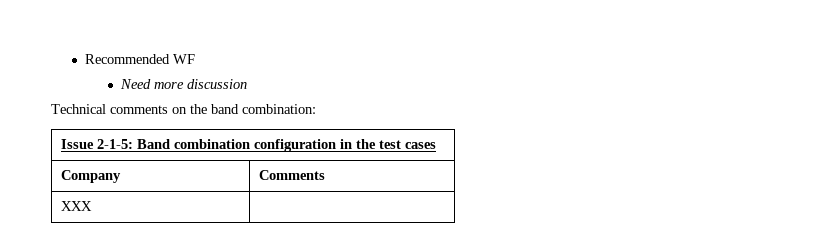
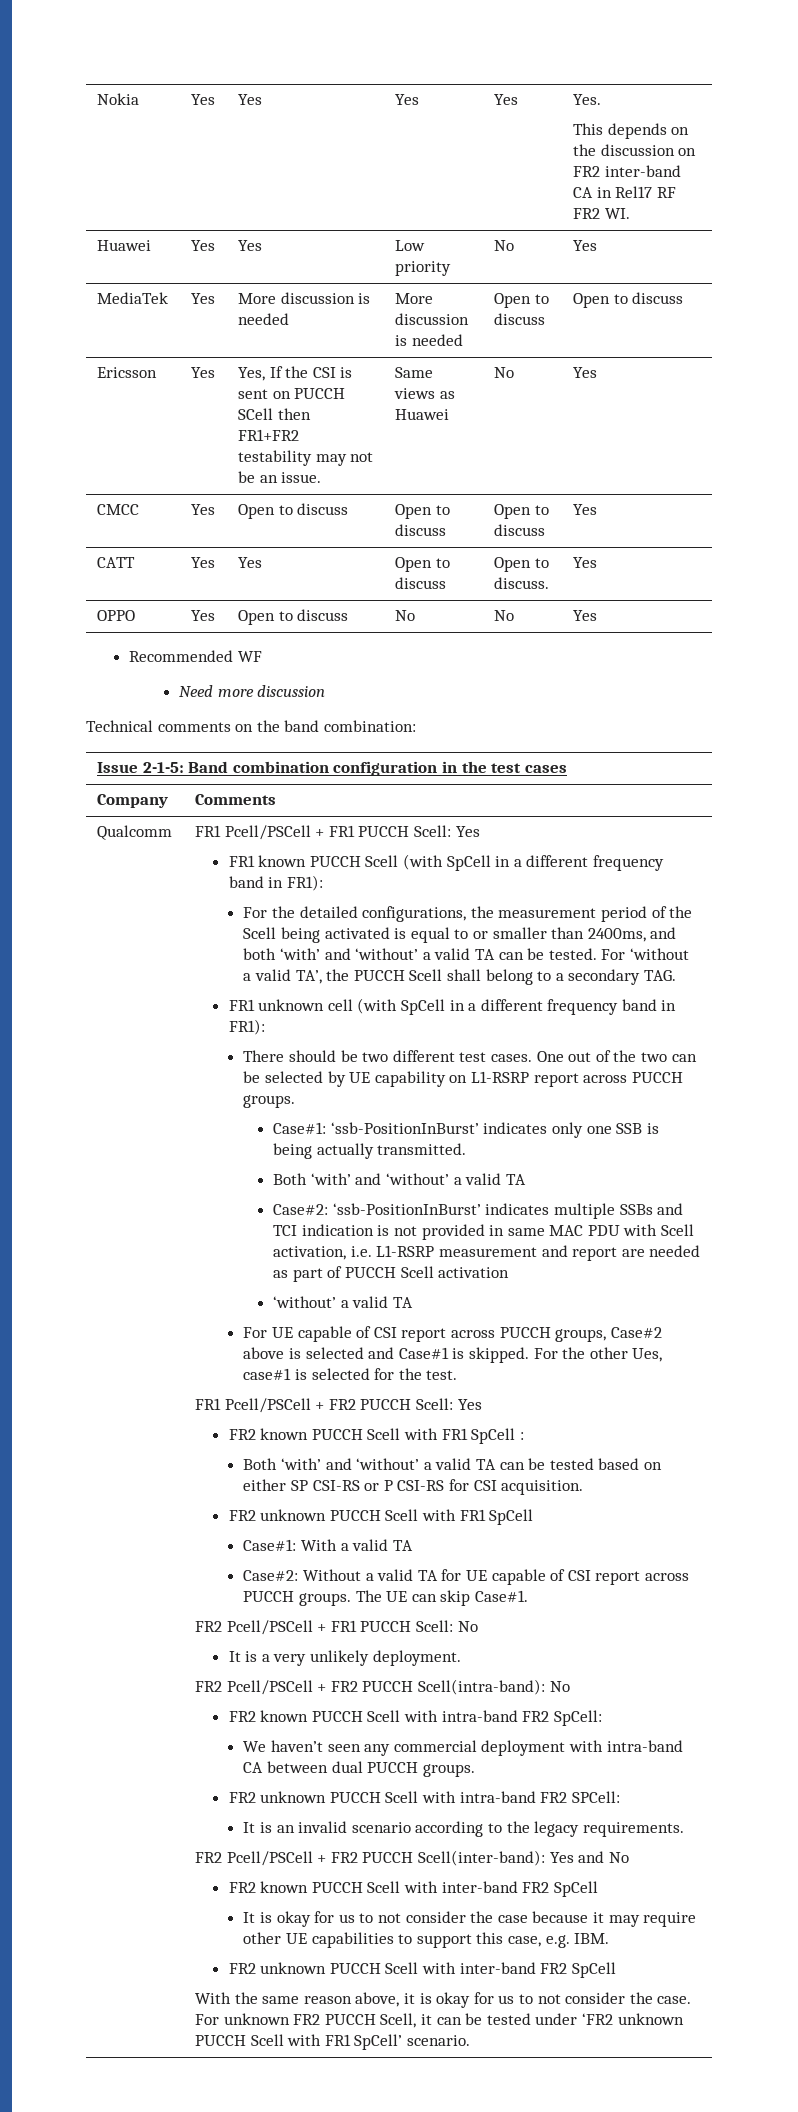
+ Nokia | Yes | Yes | Yes | Yes | Yes.
+ This depends on the discussion on FR2 inter-band CA in Rel17 RF FR2 WI.
+ Huawei | Yes | Yes | Low priority | No | Yes
+ MediaTek | Yes | More discussion is needed | More discussion is needed | Open to discuss | Open to discuss
+ Ericsson | Yes | Yes, If the CSI is sent on PUCCH SCell then FR1+FR2 testability may not be an issue. | Same views as Huawei | No | Yes
+ CMCC | Yes | Open to discuss | Open to discuss | Open to discuss | Yes
+ CATT | Yes | Yes | Open to discuss | Open to discuss. | Yes
+ OPPO | Yes | Open to discuss | No | No | Yes
- XXX
+ Qualcomm | FR1 Pcell/PSCell + FR1 PUCCH Scell: Yes
+ FR1 known PUCCH Scell (with SpCell in a different frequency band in FR1):
+ For the detailed configurations, the measurement period of the Scell being activated is equal to or smaller than 2400ms, and both ‘with’ and ‘without’ a valid TA can be tested. For ‘without a valid TA’, the PUCCH Scell shall belong to a secondary TAG.
+ FR1 unknown cell (with SpCell in a different frequency band in FR1):
+ There should be two different test cases. One out of the two can be selected by UE capability on L1-RSRP report across PUCCH groups.
+ Case#1: ‘ssb-PositionInBurst’ indicates only one SSB is being actually transmitted.
+ Both ‘with’ and ‘without’ a valid TA
+ Case#2: ‘ssb-PositionInBurst’ indicates multiple SSBs and TCI indication is not provided in same MAC PDU with Scell activation, i.e. L1-RSRP measurement and report are needed as part of PUCCH Scell activation
+ ‘without’ a valid TA
+ For UE capable of CSI report across PUCCH groups, Case#2 above is selected and Case#1 is skipped. For the other Ues, case#1 is selected for the test.
+ FR1 Pcell/PSCell + FR2 PUCCH Scell: Yes
+ FR2 known PUCCH Scell with FR1 SpCell :
+ Both ‘with’ and ‘without’ a valid TA can be tested based on either SP CSI-RS or P CSI-RS for CSI acquisition.
+ FR2 unknown PUCCH Scell with FR1 SpCell
+ Case#1: With a valid TA
+ Case#2: Without a valid TA for UE capable of CSI report across PUCCH groups. The UE can skip Case#1.
+ FR2 Pcell/PSCell + FR1 PUCCH Scell: No
+ It is a very unlikely deployment.
+ FR2 Pcell/PSCell + FR2 PUCCH Scell(intra-band): No
+ FR2 known PUCCH Scell with intra-band FR2 SpCell:
+ We haven’t seen any commercial deployment with intra-band CA between dual PUCCH groups.
+ FR2 unknown PUCCH Scell with intra-band FR2 SPCell:
+ It is an invalid scenario according to the legacy requirements.
+ FR2 Pcell/PSCell + FR2 PUCCH Scell(inter-band): Yes and No
+ FR2 known PUCCH Scell with inter-band FR2 SpCell
+ It is okay for us to not consider the case because it may require other UE capabilities to support this case, e.g. IBM.
+ FR2 unknown PUCCH Scell with inter-band FR2 SpCell
+ With the same reason above, it is okay for us to not consider the case. For unknown FR2 PUCCH Scell, it can be tested under ‘FR2 unknown PUCCH Scell with FR1 SpCell’ scenario.

